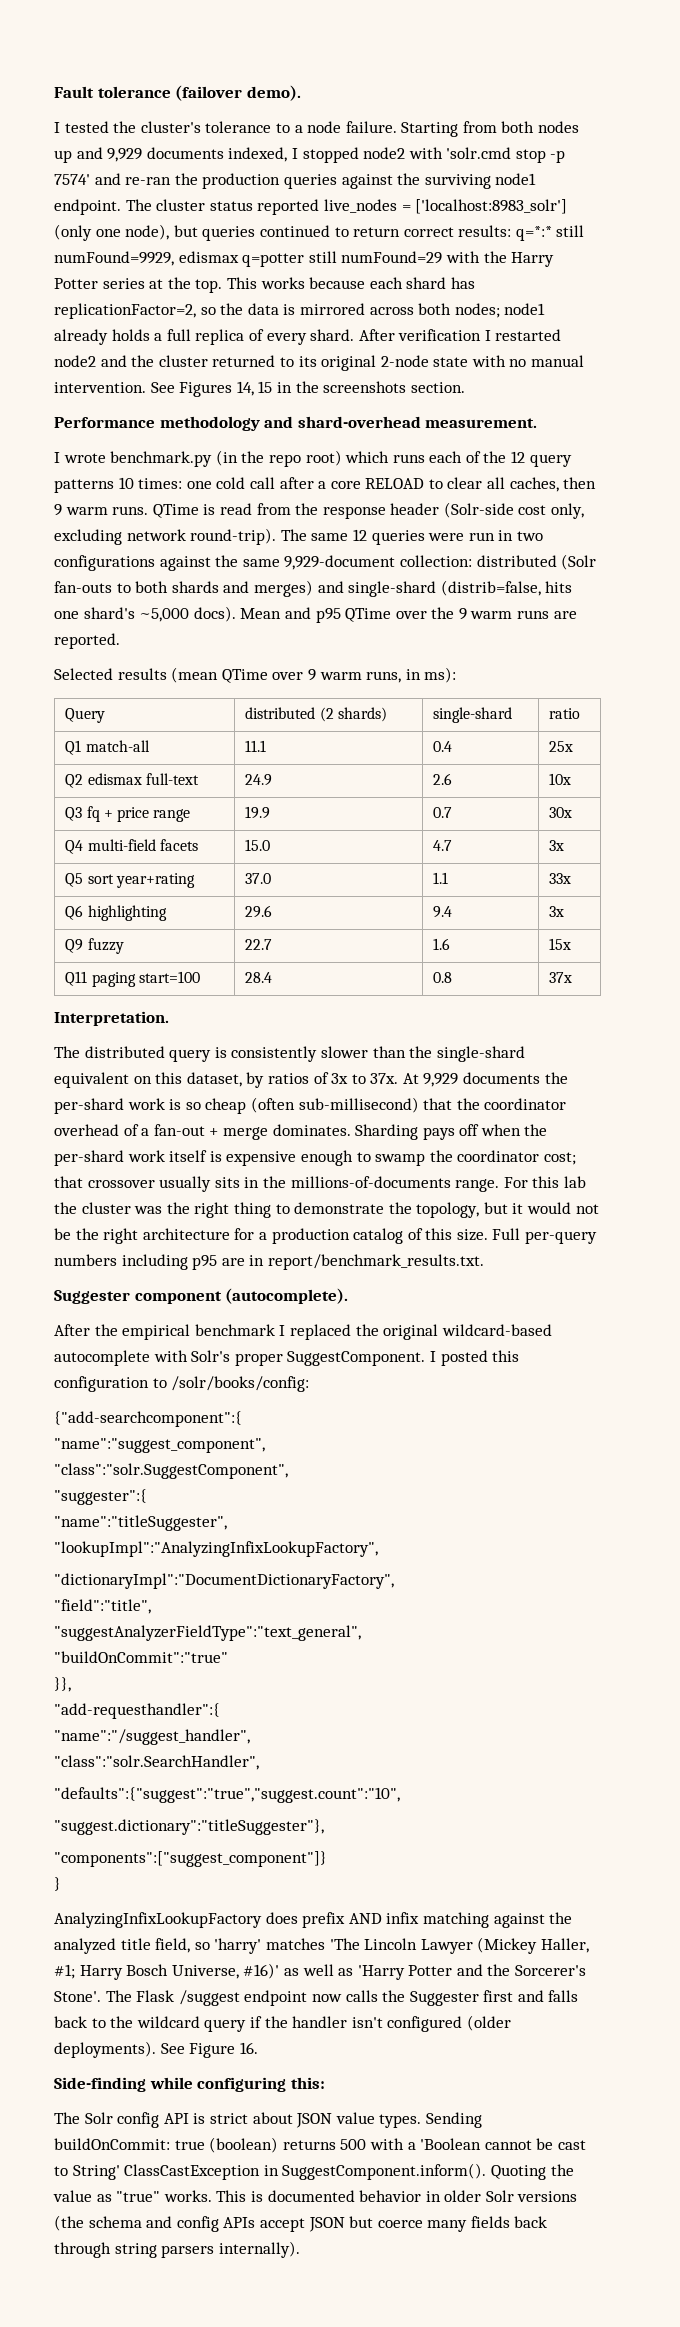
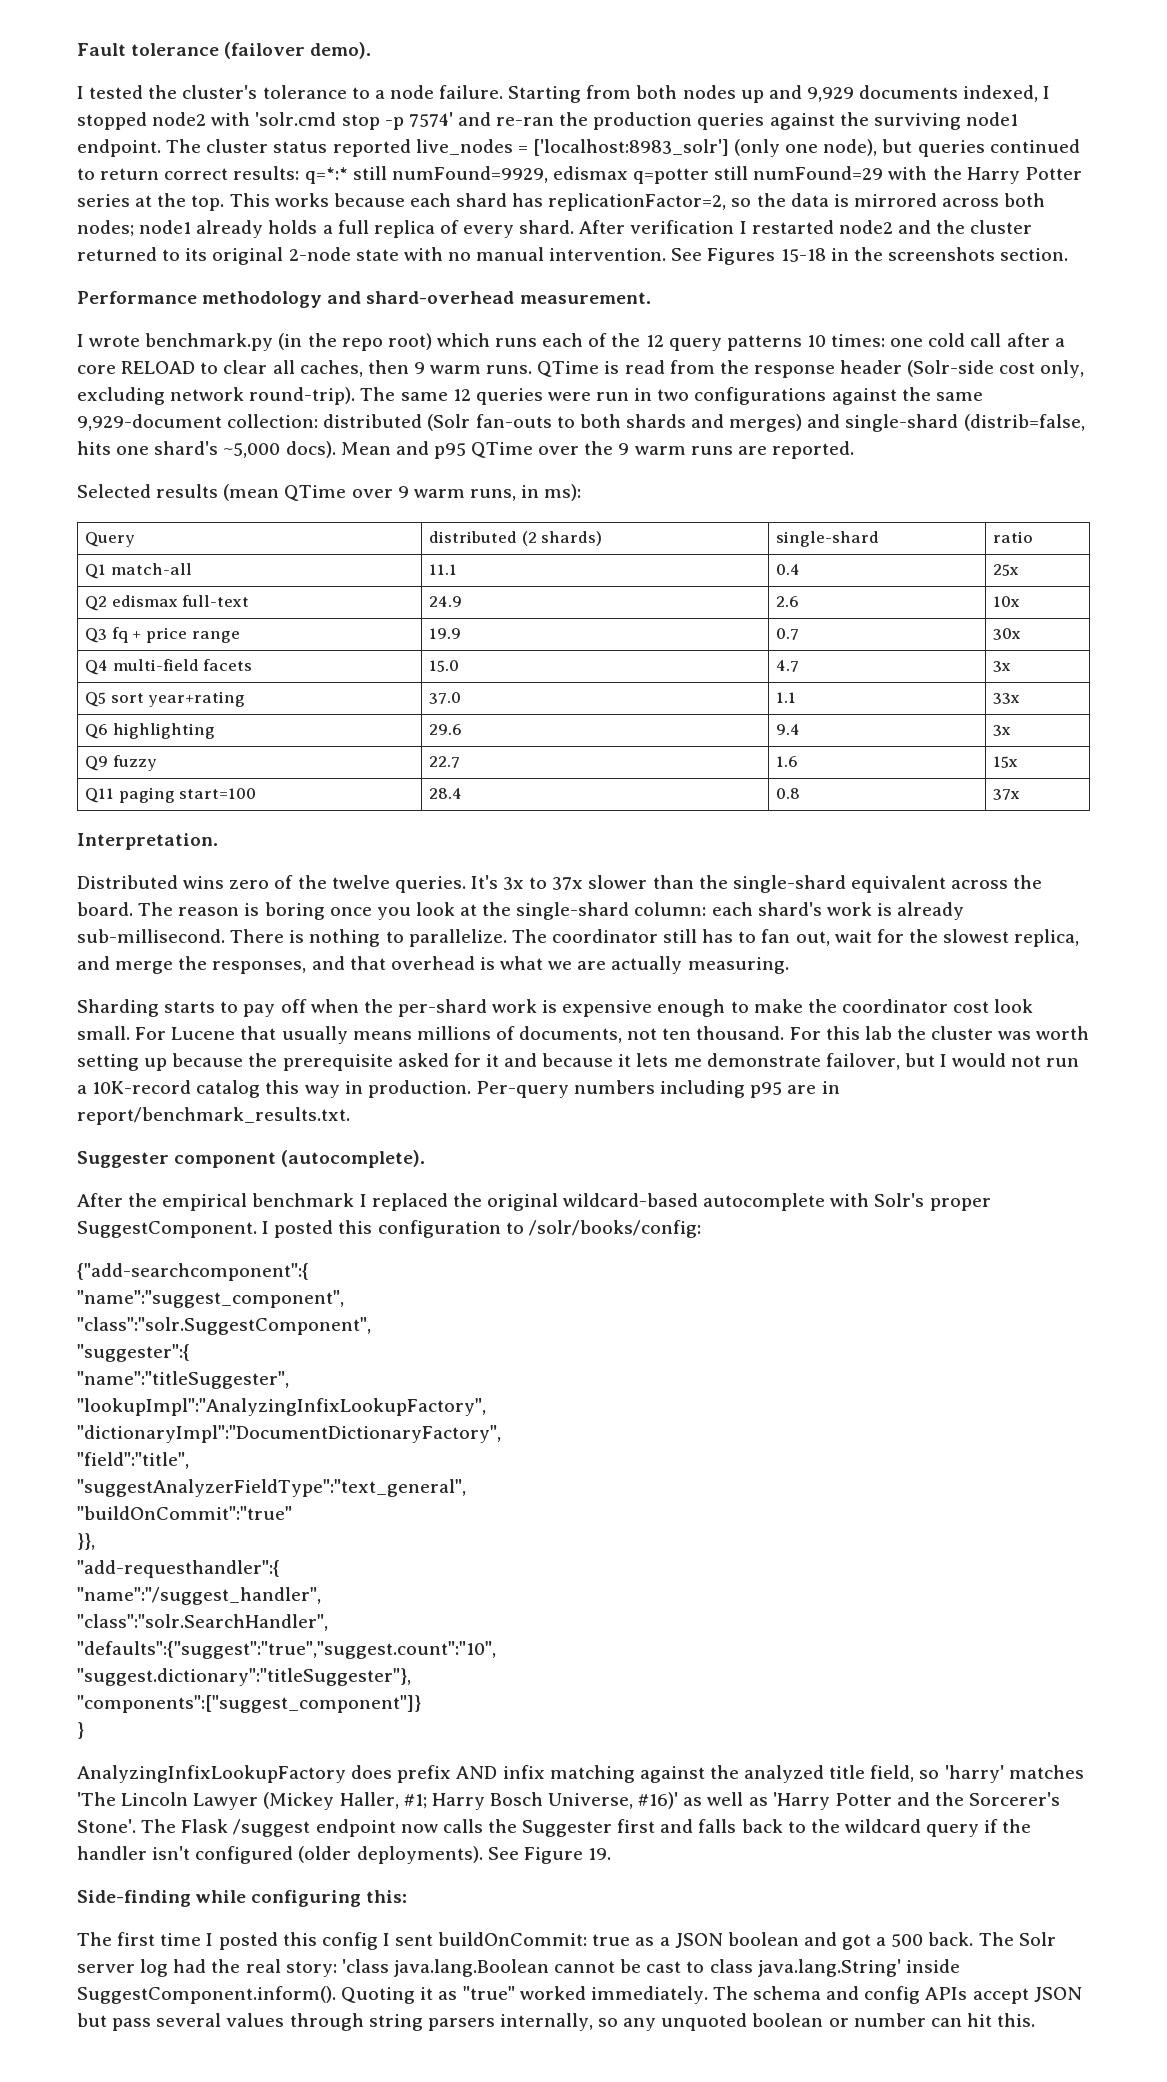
- See Figures 14, 15 in the screenshots section.
+ See Figures 15-18 in the screenshots section.
- The distributed query is consistently slower than the single-shard equivalent on this dataset, by ratios of 3x to 37x. At 9,929 documents the per-shard work is so cheap (often sub-millisecond) that the coordinator overhead of a fan-out + merge dominates. Sharding pays off when the per-shard work itself is expensive enough to swamp the coordinator cost; that crossover usually sits in the millions-of-documents range.
+ Distributed wins zero of the twelve queries. It's 3x to 37x slower than the single-shard equivalent across the board. The reason is boring once you look at the single-shard column: each shard's work is already sub-millisecond. There is nothing to parallelize. The coordinator still has to fan out, wait for the slowest replica, and merge the responses, and that overhead is what we are actually measuring.
+ Sharding starts to pay off when the per-shard work is expensive enough to make the coordinator cost look small. For Lucene that usually means millions of documents, not ten thousand.
- For this lab the cluster was the right thing to demonstrate the topology, but it would not be the right architecture for a production catalog of this size. Full per-query numbers including p95 are in report/benchmark_results.txt.
+ For this lab the cluster was worth setting up because the prerequisite asked for it and because it lets me demonstrate failover, but I would not run a 10K-record catalog this way in production. Per-query numbers including p95 are in report/benchmark_results.txt.
- See Figure 16.
+ See Figure 19.
- The Solr config API is strict about JSON value types. Sending buildOnCommit: true (boolean) returns 500 with a 'Boolean cannot be cast to String' ClassCastException in SuggestComponent.inform(). Quoting the value as "true" works. This is documented behavior in older Solr versions (the schema and config APIs accept JSON but coerce many fields back through string parsers internally).
+ The first time I posted this config I sent buildOnCommit: true as a JSON boolean and got a 500 back. The Solr server log had the real story: 'class java.lang.Boolean cannot be cast to class java.lang.String' inside SuggestComponent.inform(). Quoting it as "true" worked immediately. The schema and config APIs accept JSON but pass several values through string parsers internally, so any unquoted boolean or number can hit this.

